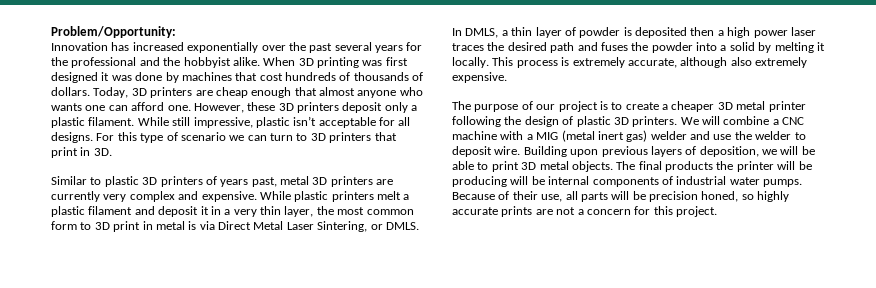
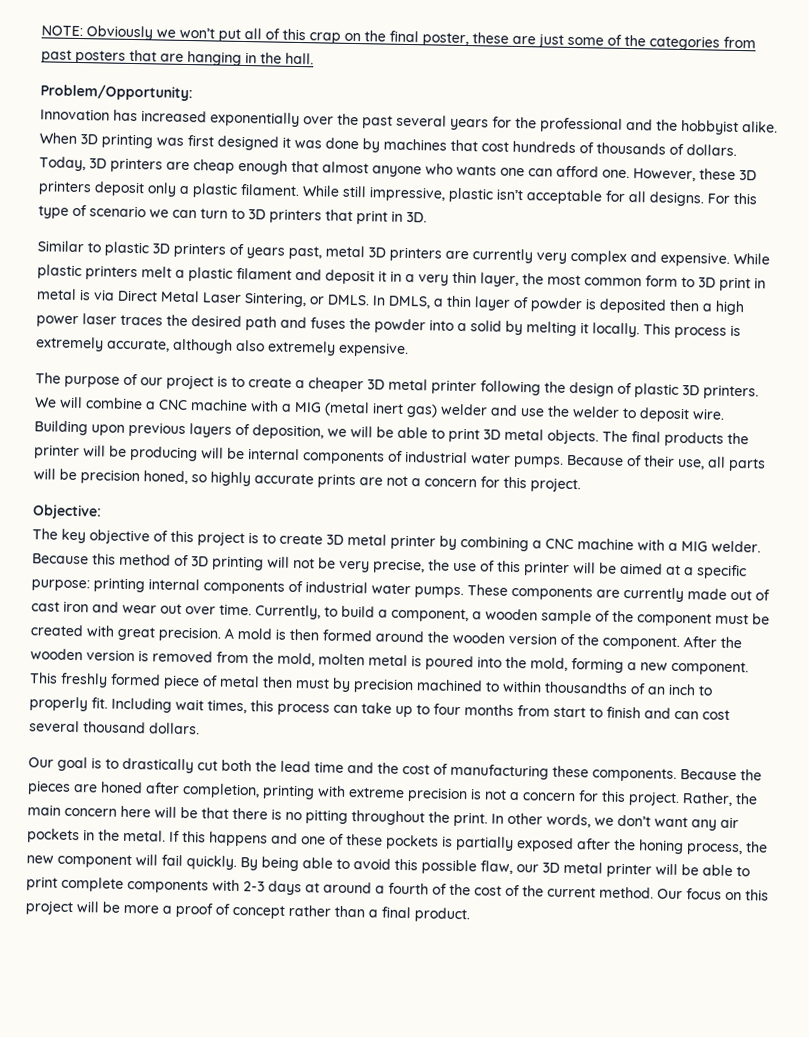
+ NOTE: Obviously we won’t put all of this crap on the final poster, these are just some of the categories from past posters that are hanging in the hall.
+ Objective:
+ The key objective of this project is to create 3D metal printer by combining a CNC machine with a MIG welder. Because this method of 3D printing will not be very precise, the use of this printer will be aimed at a specific purpose: printing internal components of industrial water pumps. These components are currently made out of cast iron and wear out over time. Currently, to build a component, a wooden sample of the component must be created with great precision. A mold is then formed around the wooden version of the component. After the wooden version is removed from the mold, molten metal is poured into the mold, forming a new component. This freshly formed piece of metal then must by precision machined to within thousandths of an inch to properly fit. Including wait times, this process can take up to four months from start to finish and can cost several thousand dollars.
+ Our goal is to drastically cut both the lead time and the cost of manufacturing these components. Because the pieces are honed after completion, printing with extreme precision is not a concern for this project. Rather, the main concern here will be that there is no pitting throughout the print. In other words, we don’t want any air pockets in the metal. If this happens and one of these pockets is partially exposed after the honing process, the new component will fail quickly. By being able to avoid this possible flaw, our 3D metal printer will be able to print complete components with 2-3 days at around a fourth of the cost of the current method. Our focus on this project will be more a proof of concept rather than a final product.

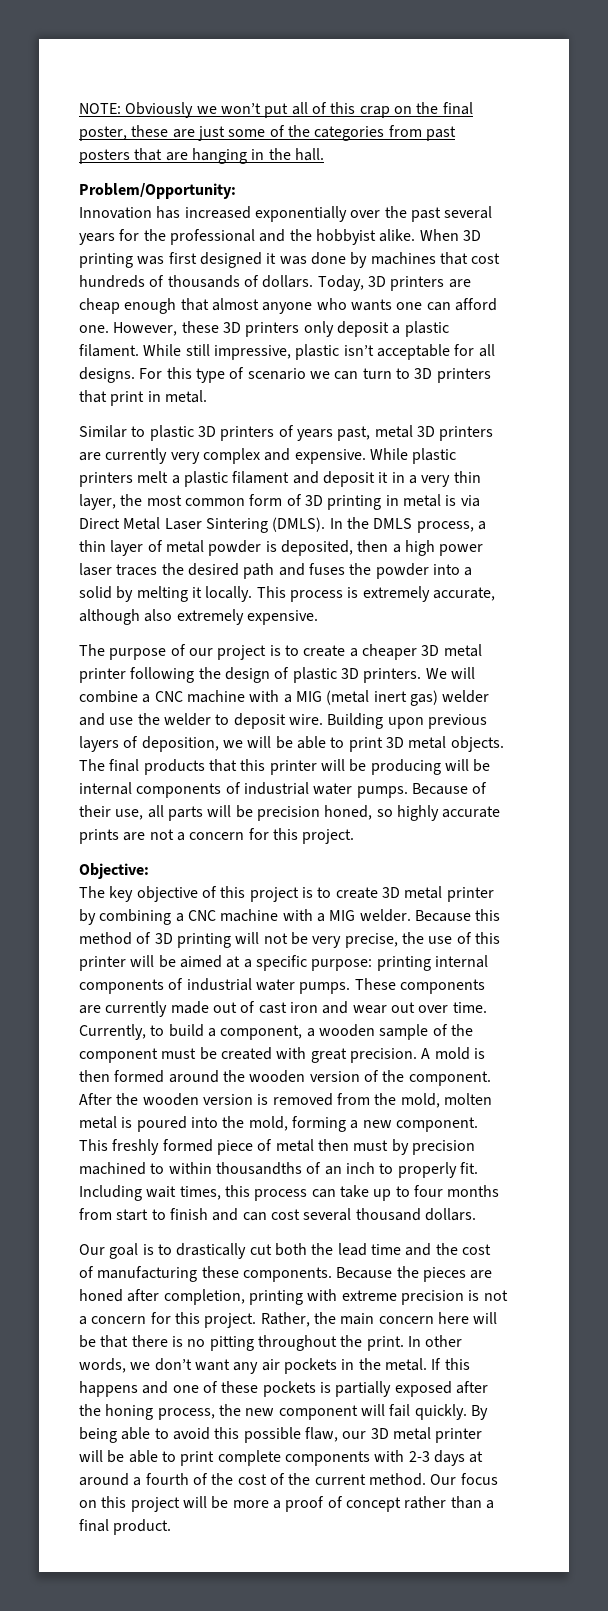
- However, these 3D printers deposit only a plastic filament.
+ However, these 3D printers only deposit a plastic filament.
- For this type of scenario we can turn to 3D printers that print in 3D.
+ For this type of scenario we can turn to 3D printers that print in metal.
- While plastic printers melt a plastic filament and deposit it in a very thin layer, the most common form to 3D print in metal is via Direct Metal Laser Sintering, or DMLS. In DMLS, a thin layer of powder is deposited then a high power laser traces the desired path and fuses the powder into a solid by melting it locally.
+ While plastic printers melt a plastic filament and deposit it in a very thin layer, the most common form of 3D printing in metal is via Direct Metal Laser Sintering (DMLS). In the DMLS process, a thin layer of metal powder is deposited, then a high power laser traces the desired path and fuses the powder into a solid by melting it locally.
- The final products the printer will be producing will be internal components of industrial water pumps.
+ The final products that this printer will be producing will be internal components of industrial water pumps.

